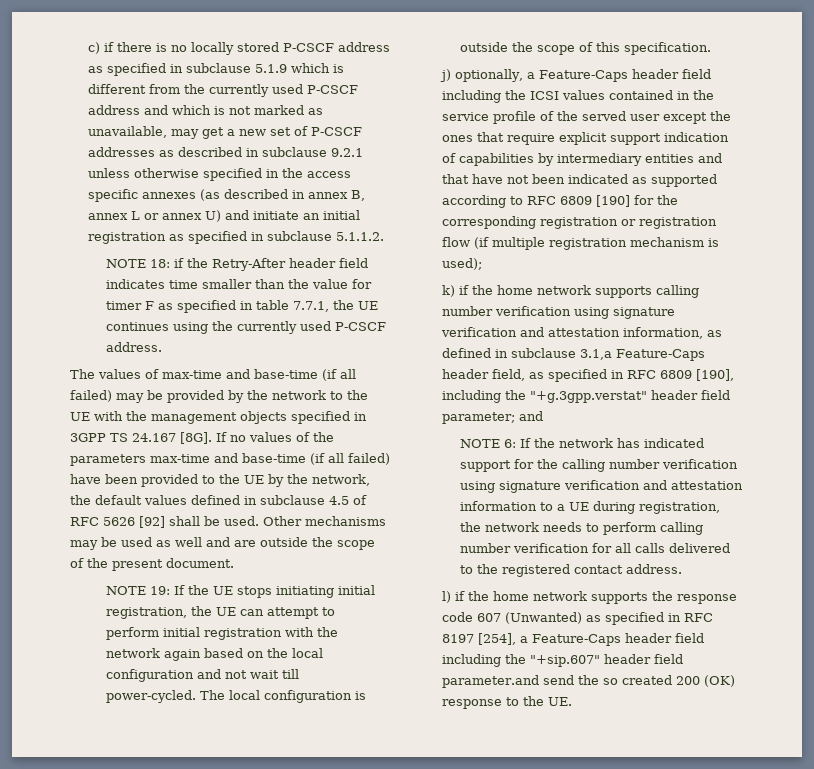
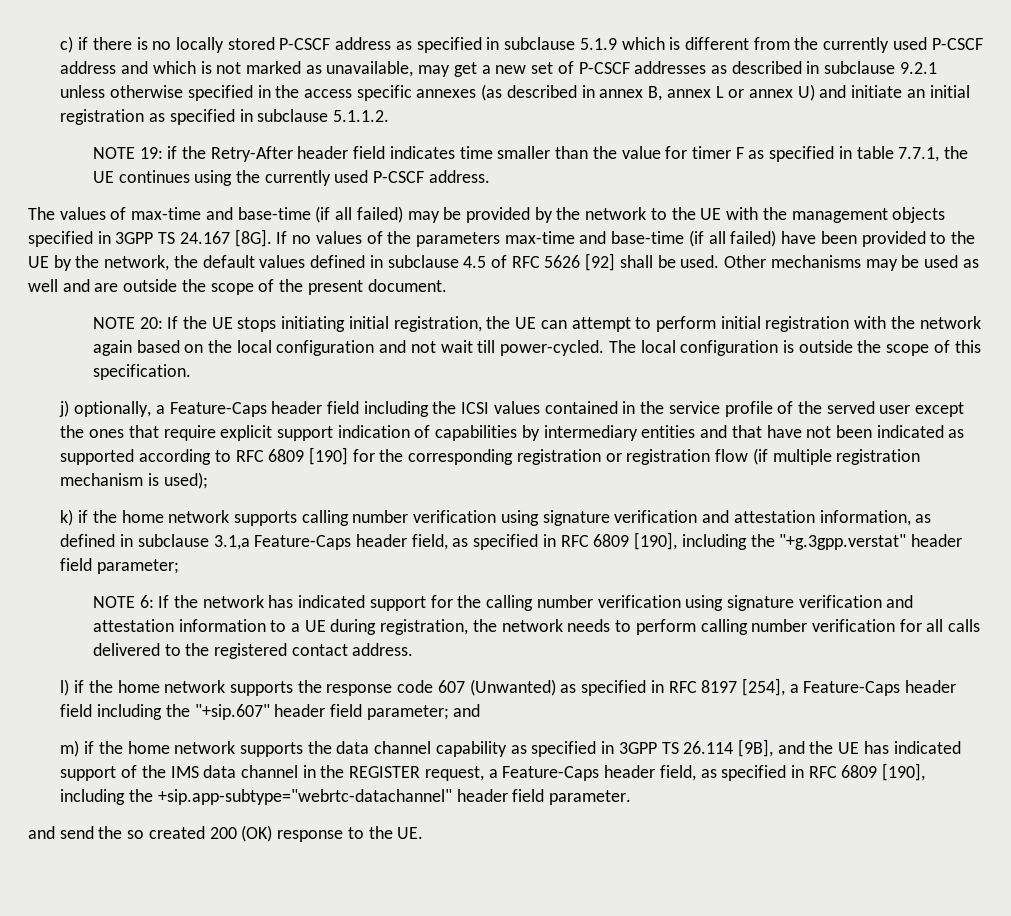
- NOTE 18: if the Retry-After header field indicates time smaller than the value for timer F as specified in table 7.7.1, the UE continues using the currently used P-CSCF address.
+ NOTE 19: if the Retry-After header field indicates time smaller than the value for timer F as specified in table 7.7.1, the UE continues using the currently used P-CSCF address.
- NOTE 19: If the UE stops initiating initial registration, the UE can attempt to perform initial registration with the network again based on the local configuration and not wait till power-cycled.
+ NOTE 20: If the UE stops initiating initial registration, the UE can attempt to perform initial registration with the network again based on the local configuration and not wait till power-cycled.
- k) if the home network supports calling number verification using signature verification and attestation information, as defined in subclause 3.1,a Feature-Caps header field, as specified in RFC 6809 [190], including the "+g.3gpp.verstat" header field parameter; and
+ k) if the home network supports calling number verification using signature verification and attestation information, as defined in subclause 3.1,a Feature-Caps header field, as specified in RFC 6809 [190], including the "+g.3gpp.verstat" header field parameter;
- l) if the home network supports the response code 607 (Unwanted) as specified in RFC 8197 [254], a Feature-Caps header field including the "+sip.607" header field parameter.and send the so created 200 (OK) response to the UE.
+ l) if the home network supports the response code 607 (Unwanted) as specified in RFC 8197 [254], a Feature-Caps header field including the "+sip.607" header field parameter; and
+ m) if the home network supports the data channel capability as specified in 3GPP TS 26.114 [9B], and the UE has indicated support of the IMS data channel in the REGISTER request, a Feature-Caps header field, as specified in RFC 6809 [190], including the +sip.app-subtype="webrtc-datachannel" header field parameter.
+ and send the so created 200 (OK) response to the UE.

